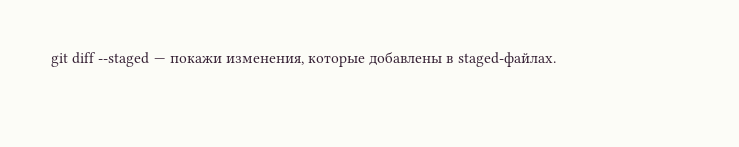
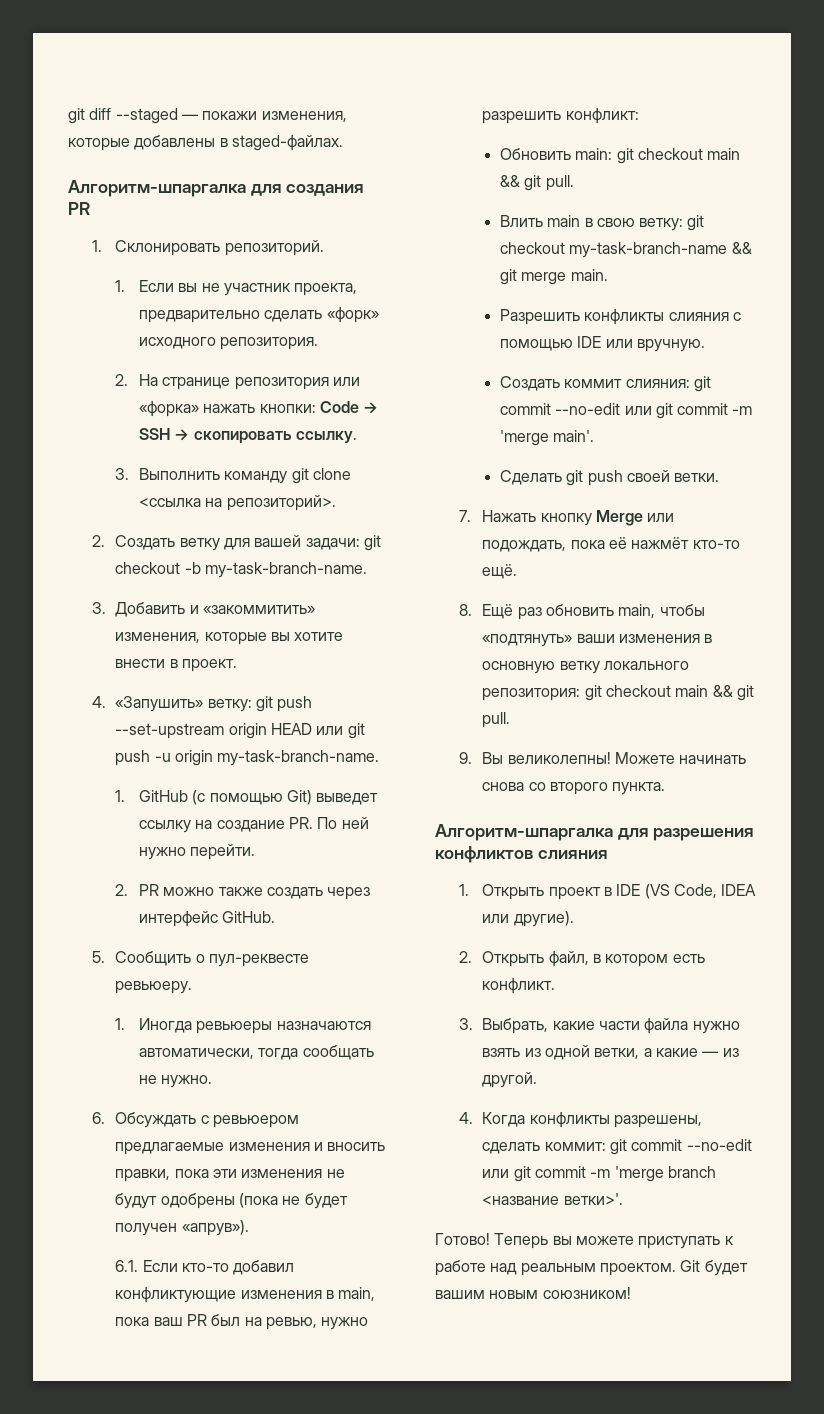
+ Алгоритм-шпаргалка для создания PR
+ 1. Склонировать репозиторий.
+ 1. Если вы не участник проекта, предварительно сделать «форк» исходного репозитория.
+ 2. На странице репозитория или «форка» нажать кнопки: Code → SSH → скопировать ссылку.
+ 3. Выполнить команду git clone <ссылка на репозиторий>.
+ 2. Создать ветку для вашей задачи: git checkout -b my-task-branch-name.
+ 3. Добавить и «закоммитить» изменения, которые вы хотите внести в проект.
+ 4. «Запушить» ветку: git push --set-upstream origin HEAD или git push -u origin my-task-branch-name.
+ 1. GitHub (с помощью Git) выведет ссылку на создание PR. По ней нужно перейти.
+ 2. PR можно также создать через интерфейс GitHub.
+ 5. Сообщить о пул-реквесте ревьюеру.
+ 1. Иногда ревьюеры назначаются автоматически, тогда сообщать не нужно.
+ 6. Обсуждать с ревьюером предлагаемые изменения и вносить правки, пока эти изменения не будут одобрены (пока не будет получен «апрув»).
+ 6.1. Если кто-то добавил конфликтующие изменения в main, пока ваш PR был на ревью, нужно разрешить конфликт:
+ Обновить main: git checkout main && git pull.
+ Влить main в свою ветку: git checkout my-task-branch-name && git merge main.
+ Разрешить конфликты слияния с помощью IDE или вручную.
+ Создать коммит слияния: git commit --no-edit или git commit -m 'merge main'.
+ Сделать git push своей ветки.
+ 7. Нажать кнопку Merge или подождать, пока её нажмёт кто-то ещё.
+ 8. Ещё раз обновить main, чтобы «подтянуть» ваши изменения в основную ветку локального репозитория: git checkout main && git pull.
+ 9. Вы великолепны! Можете начинать снова со второго пункта.
+ Алгоритм-шпаргалка для разрешения конфликтов слияния
+ 1. Открыть проект в IDE (VS Code, IDEA или другие).
+ 2. Открыть файл, в котором есть конфликт.
+ 3. Выбрать, какие части файла нужно взять из одной ветки, а какие — из другой.
+ 4. Когда конфликты разрешены, сделать коммит: git commit --no-edit или git commit -m 'merge branch <название ветки>'.
+ Готово! Теперь вы можете приступать к работе над реальным проектом. Git будет вашим новым союзником!

